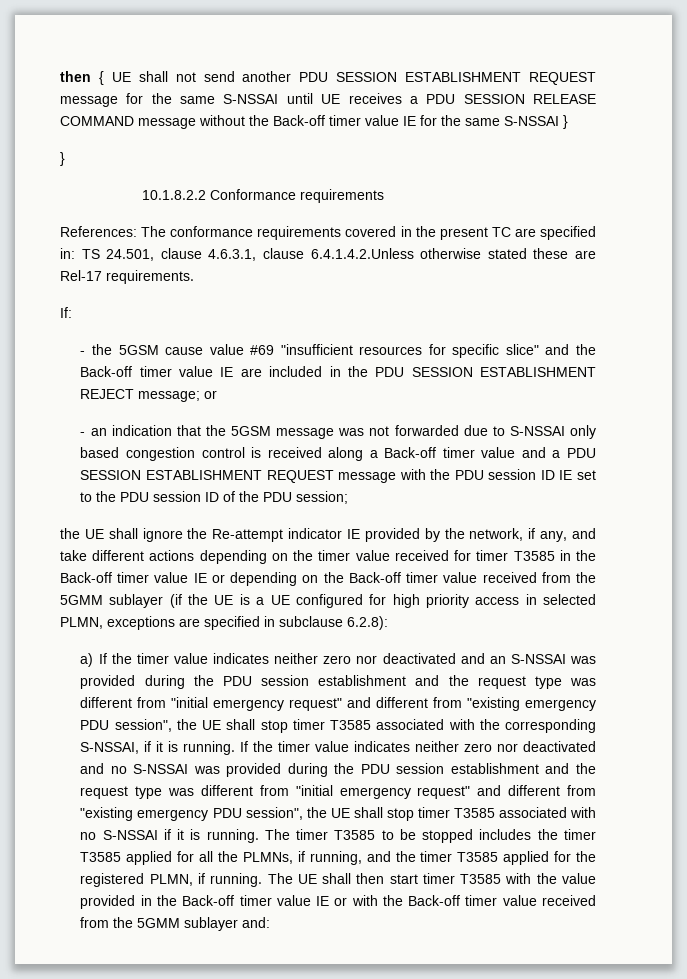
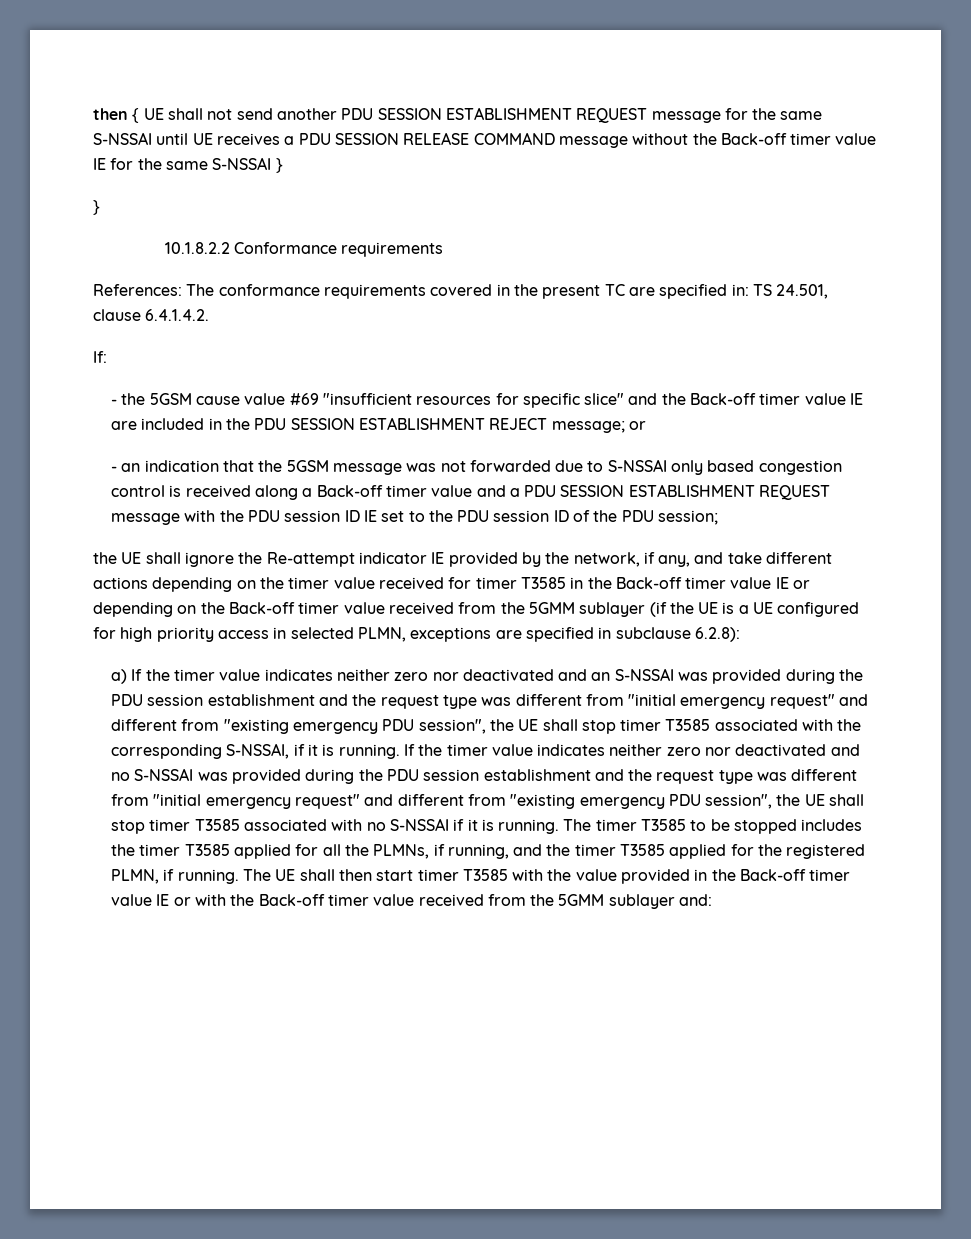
- References: The conformance requirements covered in the present TC are specified in: TS 24.501, clause 4.6.3.1, clause 6.4.1.4.2.Unless otherwise stated these are Rel-17 requirements.
+ References: The conformance requirements covered in the present TC are specified in: TS 24.501, clause 6.4.1.4.2.

